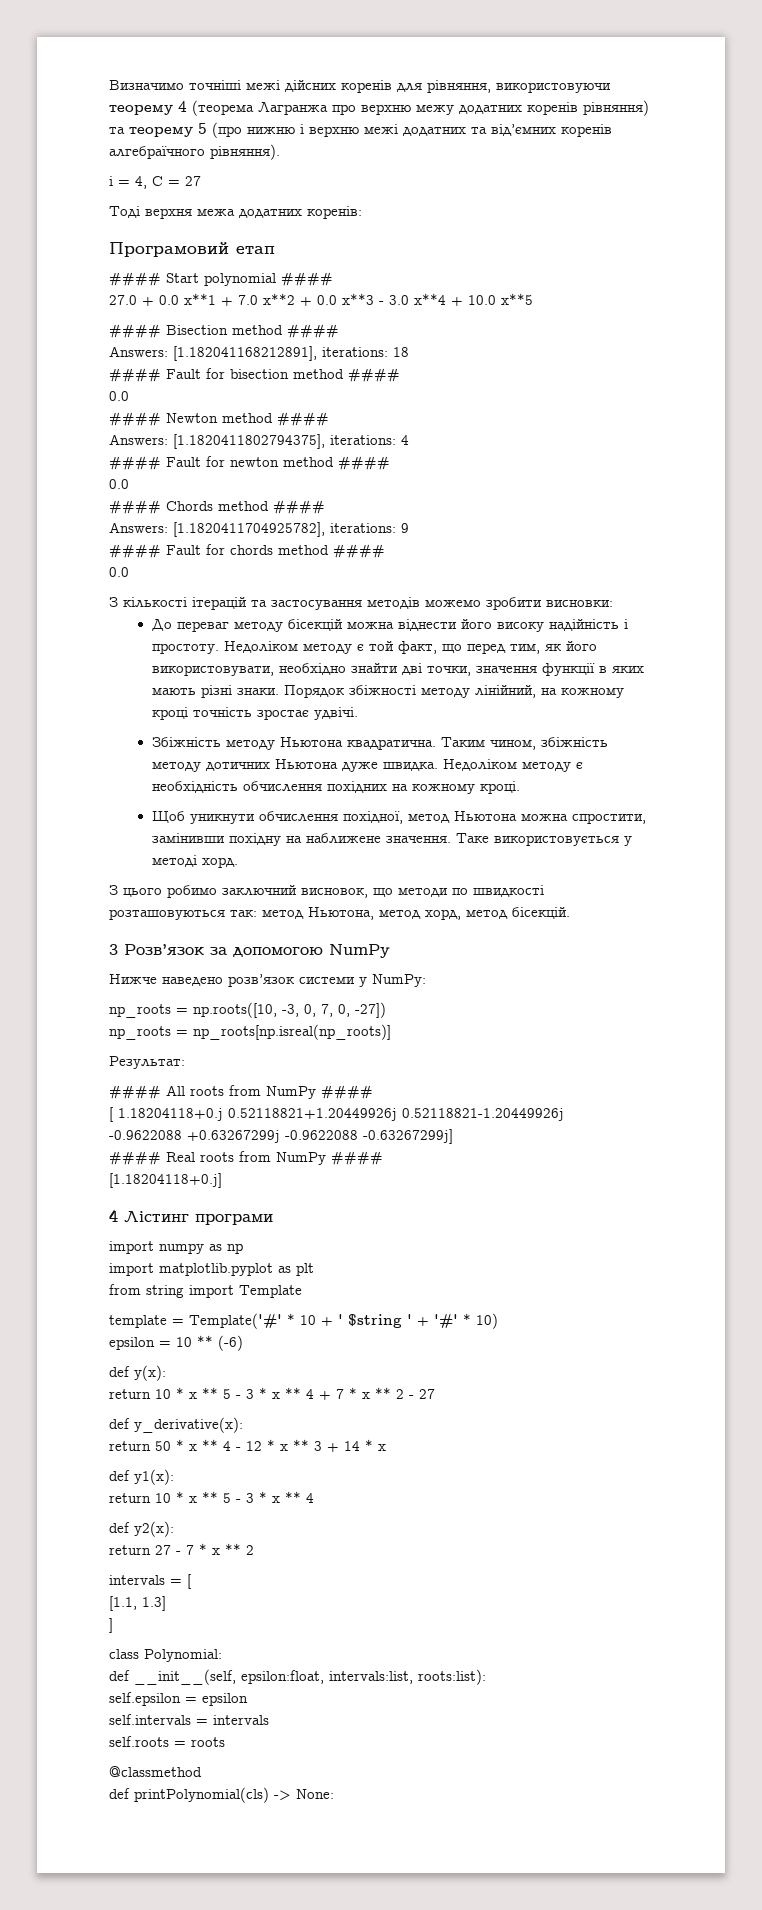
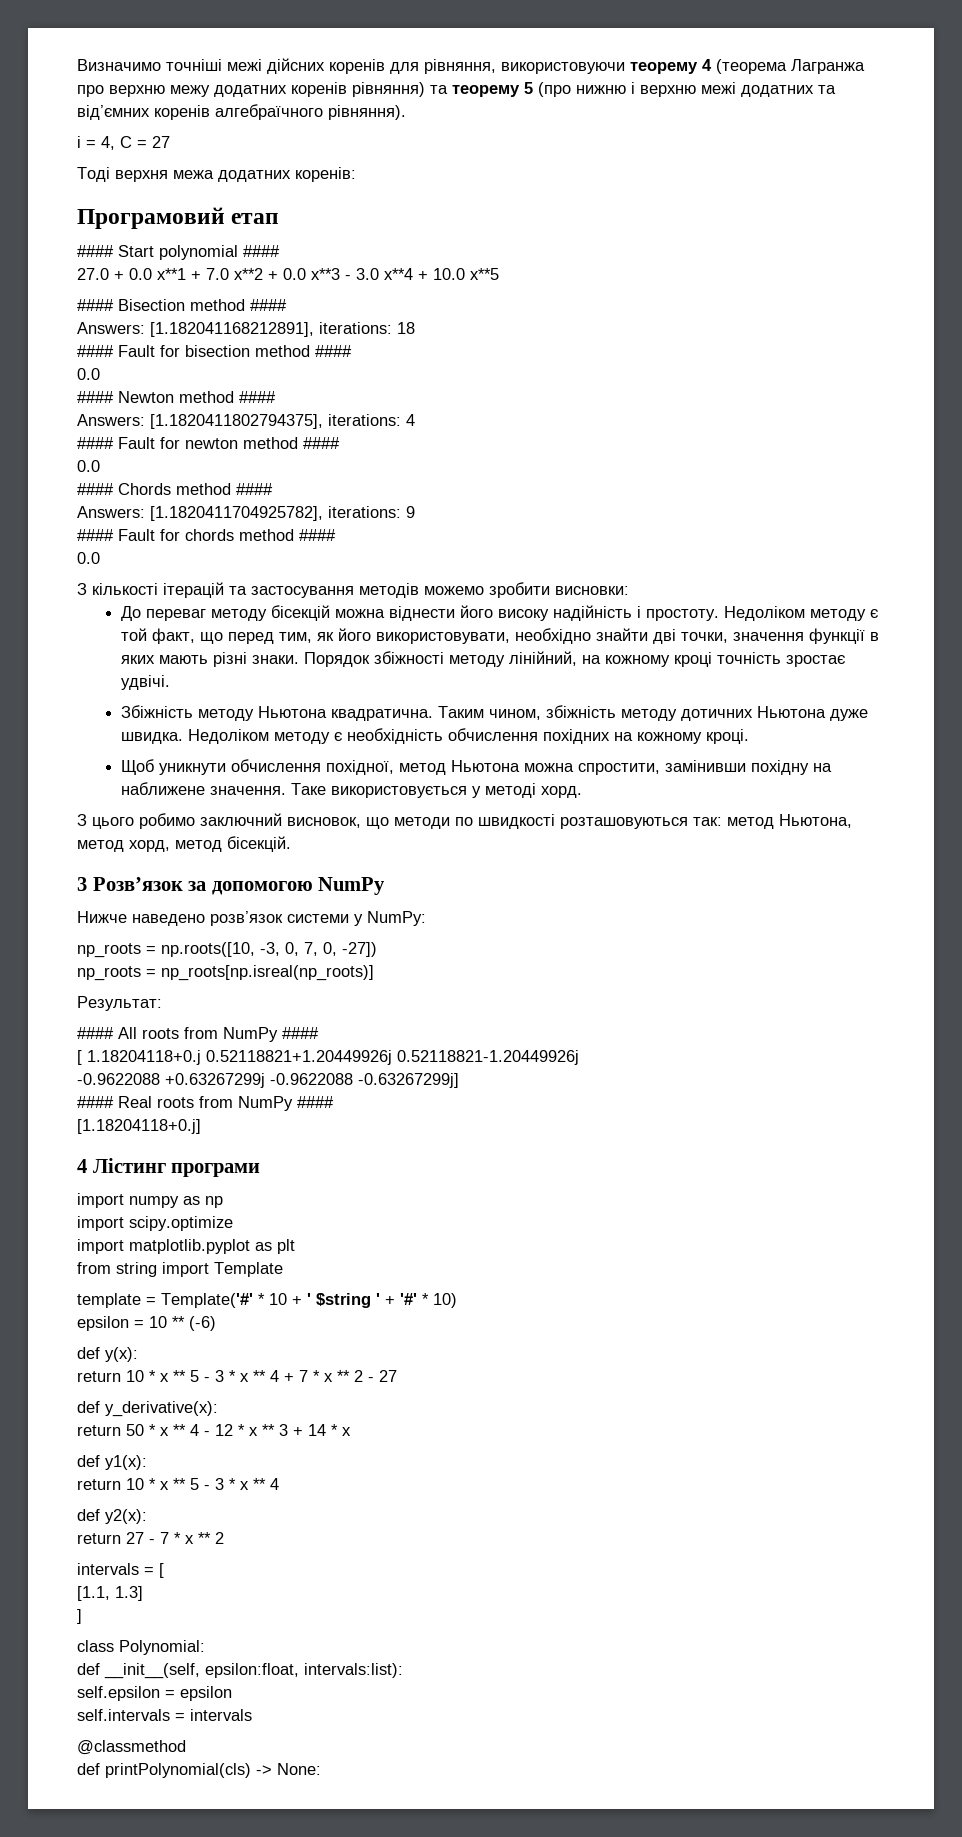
+ import scipy.optimize
- def __init__(self, epsilon:float, intervals:list, roots:list):
+ def __init__(self, epsilon:float, intervals:list):
- self.roots = roots

